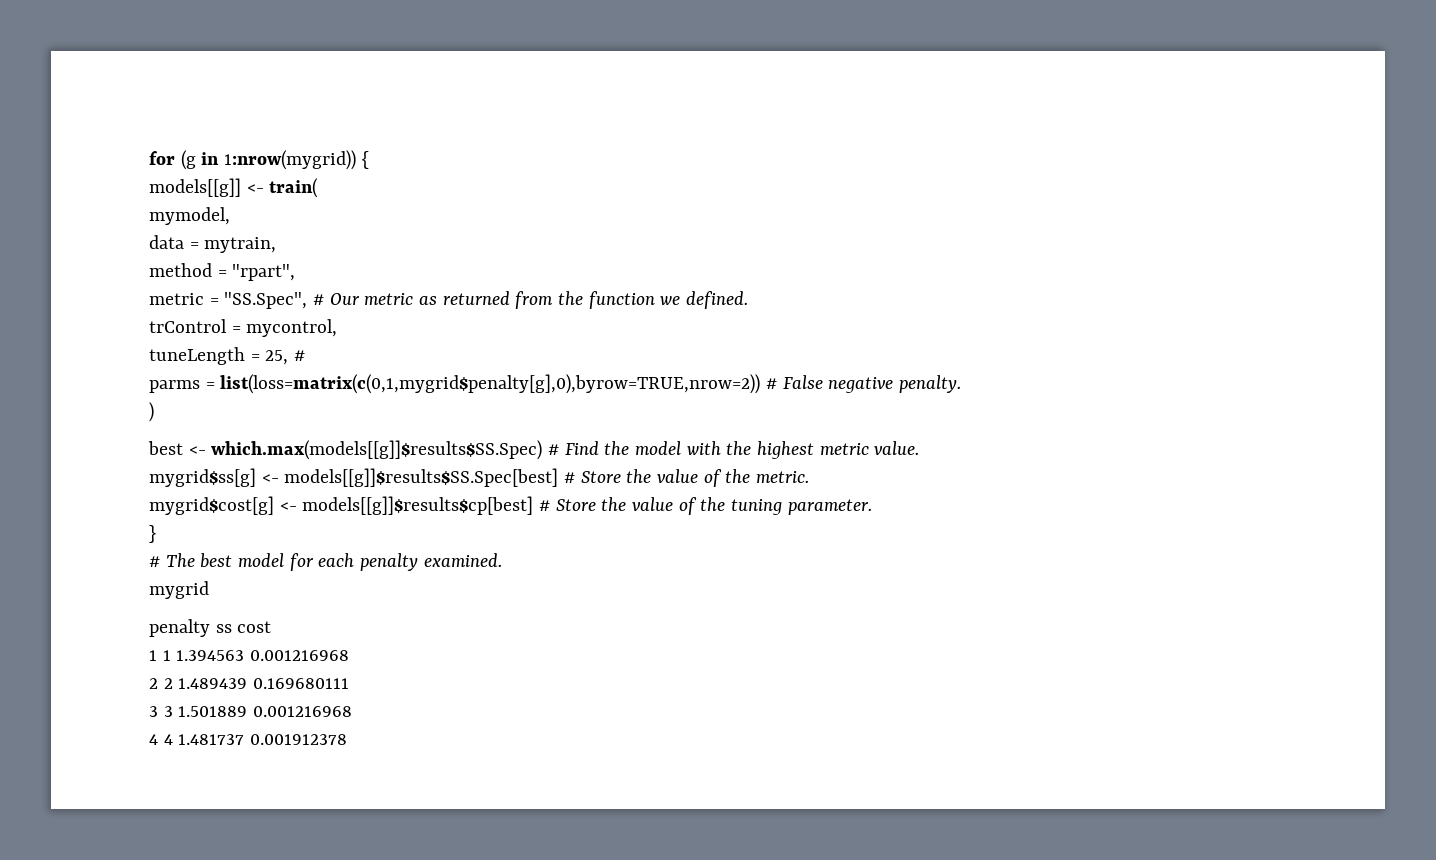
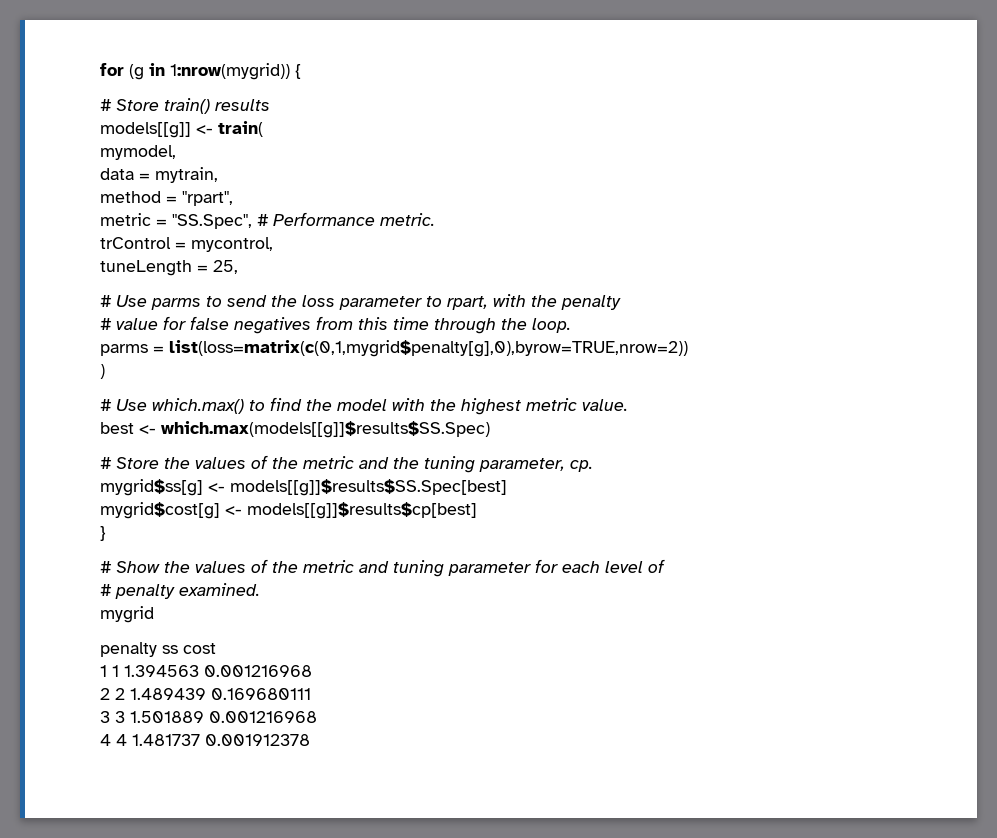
+ # Store train() results
- metric = "SS.Spec", # Our metric as returned from the function we defined.
+ metric = "SS.Spec", # Performance metric.
- tuneLength = 25, #
- parms = list(loss=matrix(c(0,1,mygrid$penalty[g],0),byrow=TRUE,nrow=2)) # False negative penalty.
+ tuneLength = 25,
+ # Use parms to send the loss parameter to rpart, with the penalty
+ # value for false negatives from this time through the loop.
+ parms = list(loss=matrix(c(0,1,mygrid$penalty[g],0),byrow=TRUE,nrow=2))
  )
- best <- which.max(models[[g]]$results$SS.Spec) # Find the model with the highest metric value.
+ # Use which.max() to find the model with the highest metric value.
- mygrid$ss[g] <- models[[g]]$results$SS.Spec[best] # Store the value of the metric.
- mygrid$cost[g] <- models[[g]]$results$cp[best] # Store the value of the tuning parameter.
+ best <- which.max(models[[g]]$results$SS.Spec)
+ # Store the values of the metric and the tuning parameter, cp.
+ mygrid$ss[g] <- models[[g]]$results$SS.Spec[best]
+ mygrid$cost[g] <- models[[g]]$results$cp[best]
  }
- # The best model for each penalty examined.
+ # Show the values of the metric and tuning parameter for each level of
+ # penalty examined.

